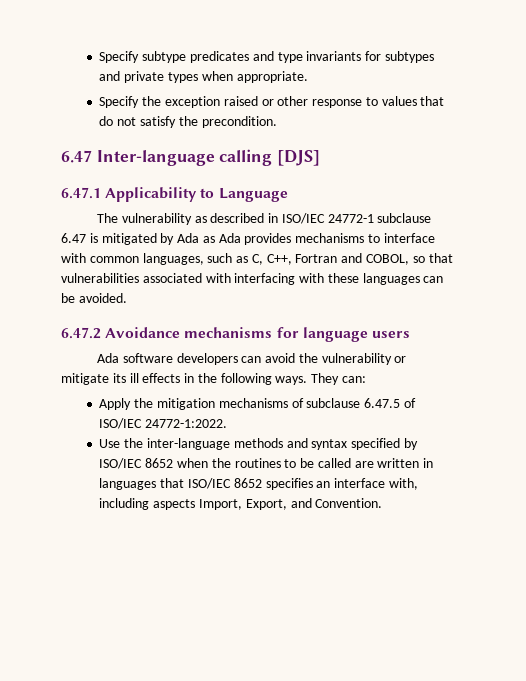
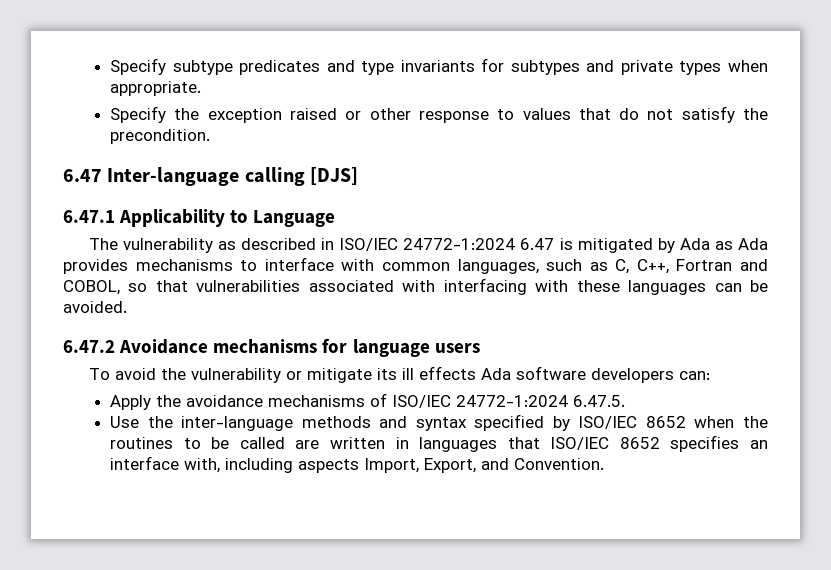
- The vulnerability as described in ISO/IEC 24772-1 subclause 6.47 is mitigated by Ada as Ada provides mechanisms to interface with common languages, such as C, C++, Fortran and COBOL, so that vulnerabilities associated with interfacing with these languages can be avoided.
+ The vulnerability as described in ISO/IEC 24772-1:2024 6.47 is mitigated by Ada as Ada provides mechanisms to interface with common languages, such as C, C++, Fortran and COBOL, so that vulnerabilities associated with interfacing with these languages can be avoided.
- Ada software developers can avoid the vulnerability or mitigate its ill effects in the following ways. They can:
+ To avoid the vulnerability or mitigate its ill effects Ada software developers can:
- Apply the mitigation mechanisms of subclause 6.47.5 of ISO/IEC 24772-1:2022.
+ Apply the avoidance mechanisms of ISO/IEC 24772-1:2024 6.47.5.

